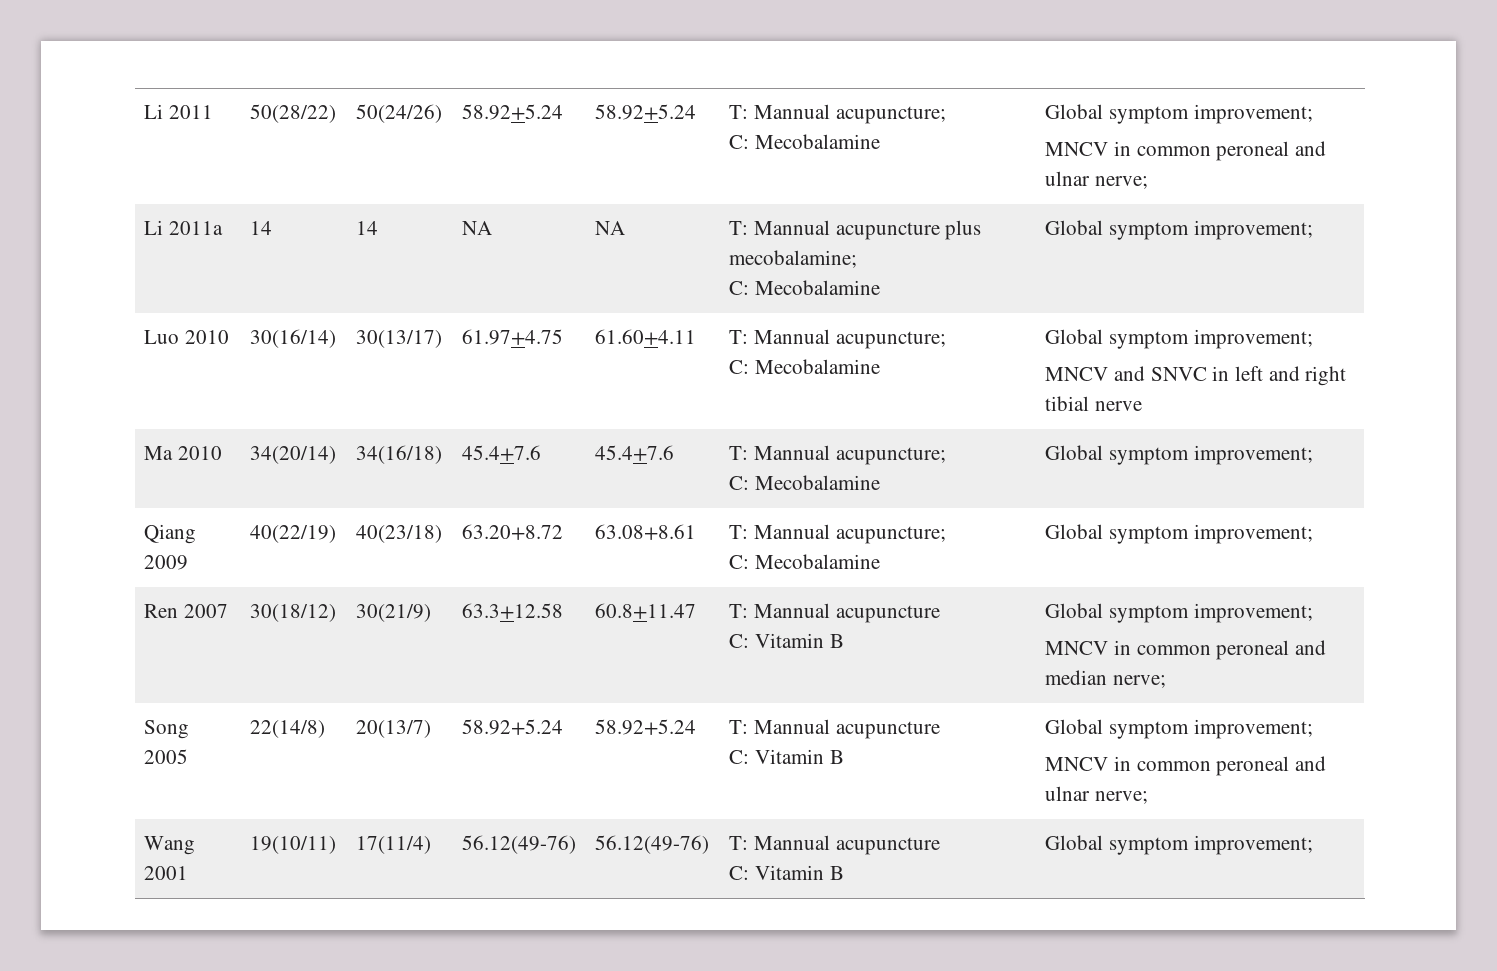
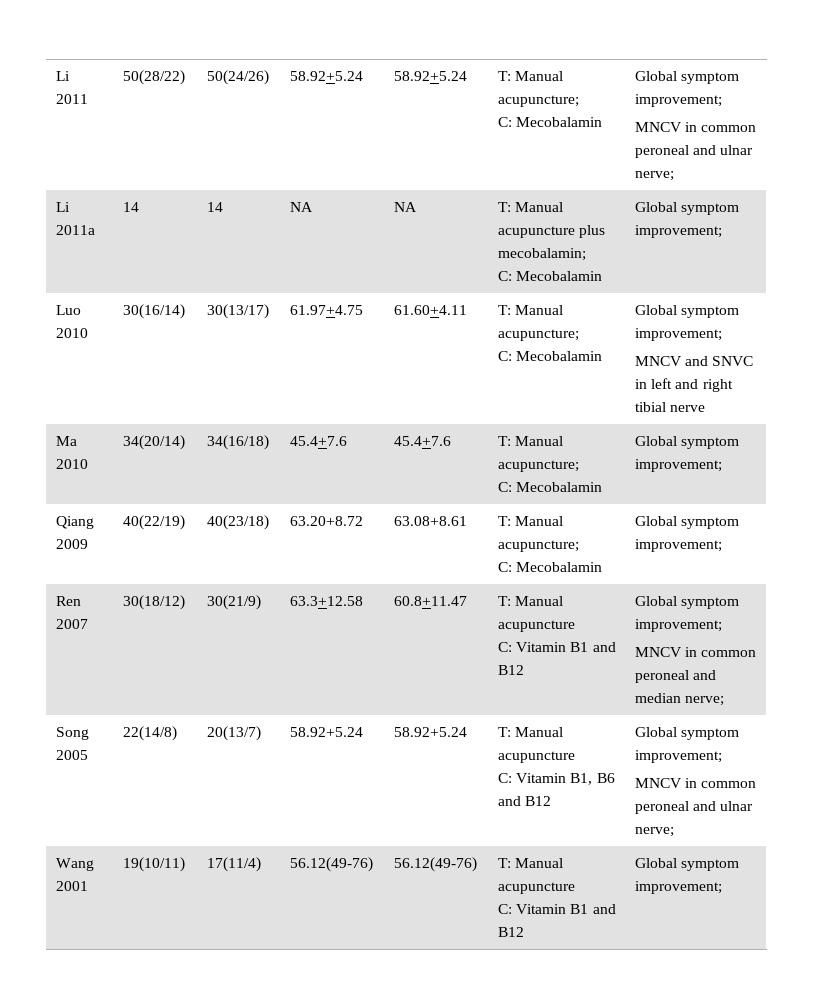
- Li 2011 | 50(28/22) | 50(24/26) | 58.92+5.24 | 58.92+5.24 | T: Mannual acupuncture;
- C: Mecobalamine | Global symptom improvement;
+ Li 2011 | 50(28/22) | 50(24/26) | 58.92+5.24 | 58.92+5.24 | T: Manual acupuncture;
+ C: Mecobalamin | Global symptom improvement;
- Li 2011a | 14 | 14 | NA | NA | T: Mannual acupuncture plus mecobalamine;
- C: Mecobalamine | Global symptom improvement;
+ Li 2011a | 14 | 14 | NA | NA | T: Manual acupuncture plus mecobalamin;
+ C: Mecobalamin | Global symptom improvement;
- Luo 2010 | 30(16/14) | 30(13/17) | 61.97+4.75 | 61.60+4.11 | T: Mannual acupuncture;
- C: Mecobalamine | Global symptom improvement;
+ Luo 2010 | 30(16/14) | 30(13/17) | 61.97+4.75 | 61.60+4.11 | T: Manual acupuncture;
+ C: Mecobalamin | Global symptom improvement;
- Ma 2010 | 34(20/14) | 34(16/18) | 45.4+7.6 | 45.4+7.6 | T: Mannual acupuncture;
- C: Mecobalamine | Global symptom improvement;
+ Ma 2010 | 34(20/14) | 34(16/18) | 45.4+7.6 | 45.4+7.6 | T: Manual acupuncture;
+ C: Mecobalamin | Global symptom improvement;
- Qiang 2009 | 40(22/19) | 40(23/18) | 63.20+8.72 | 63.08+8.61 | T: Mannual acupuncture;
- C: Mecobalamine | Global symptom improvement;
+ Qiang 2009 | 40(22/19) | 40(23/18) | 63.20+8.72 | 63.08+8.61 | T: Manual acupuncture;
+ C: Mecobalamin | Global symptom improvement;
- Ren 2007 | 30(18/12) | 30(21/9) | 63.3+12.58 | 60.8+11.47 | T: Mannual acupuncture
- C: Vitamin B | Global symptom improvement;
+ Ren 2007 | 30(18/12) | 30(21/9) | 63.3+12.58 | 60.8+11.47 | T: Manual acupuncture
+ C: Vitamin B1 and B12 | Global symptom improvement;
- Song 2005 | 22(14/8) | 20(13/7) | 58.92+5.24 | 58.92+5.24 | T: Mannual acupuncture
- C: Vitamin B | Global symptom improvement;
+ Song 2005 | 22(14/8) | 20(13/7) | 58.92+5.24 | 58.92+5.24 | T: Manual acupuncture
+ C: Vitamin B1, B6 and B12 | Global symptom improvement;
- Wang 2001 | 19(10/11) | 17(11/4) | 56.12(49-76) | 56.12(49-76) | T: Mannual acupuncture
- C: Vitamin B | Global symptom improvement;
+ Wang 2001 | 19(10/11) | 17(11/4) | 56.12(49-76) | 56.12(49-76) | T: Manual acupuncture
+ C: Vitamin B1 and B12 | Global symptom improvement;

